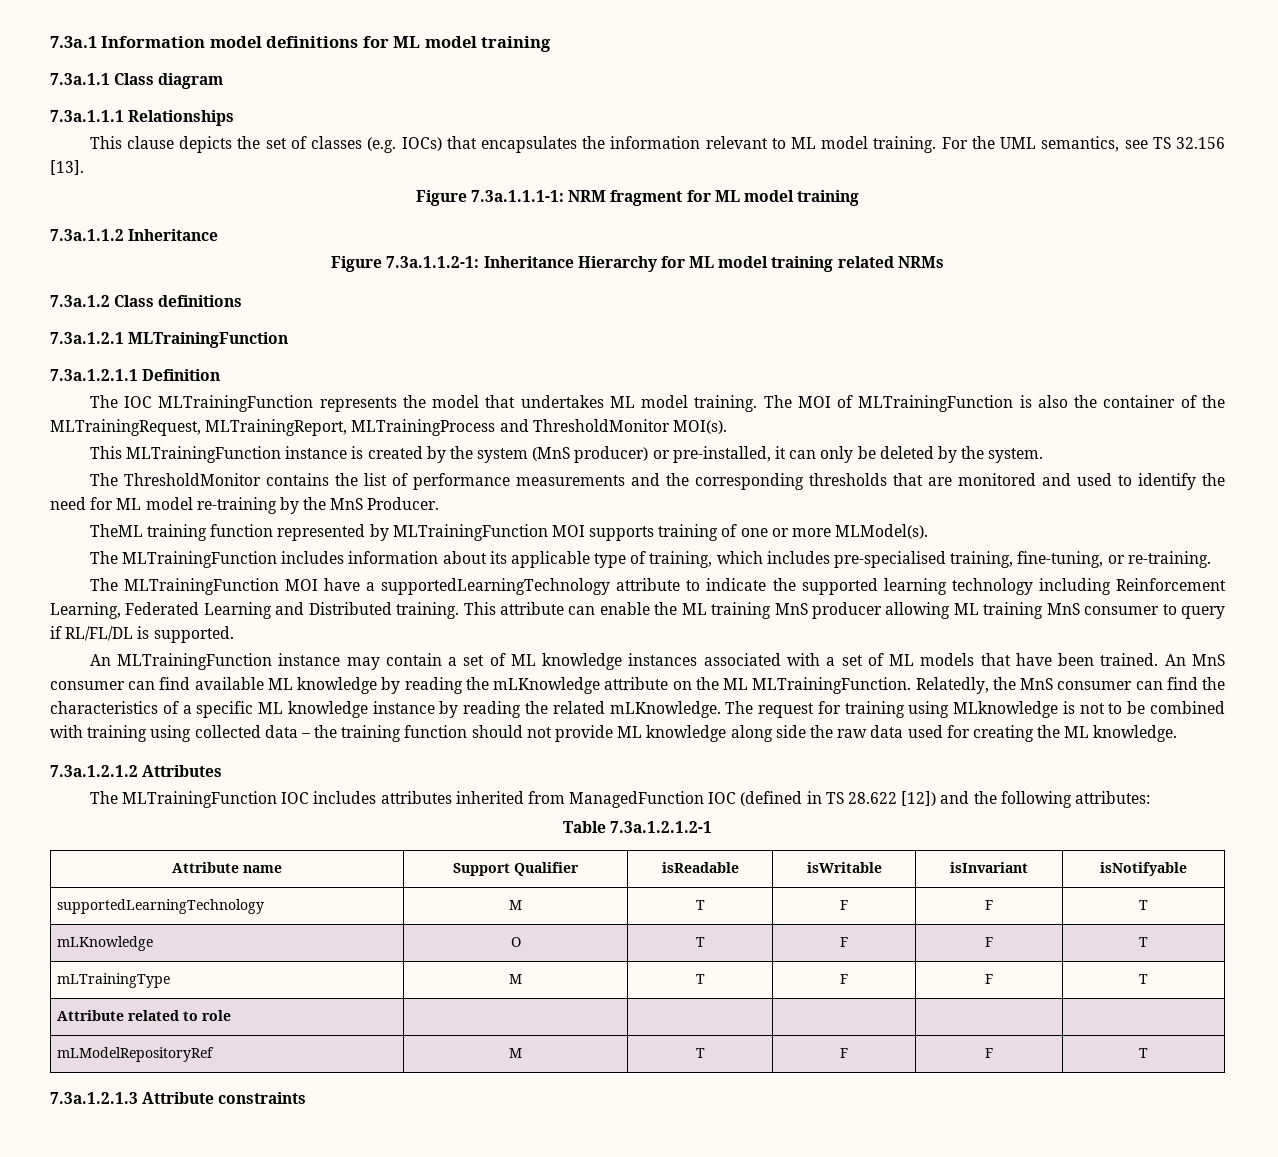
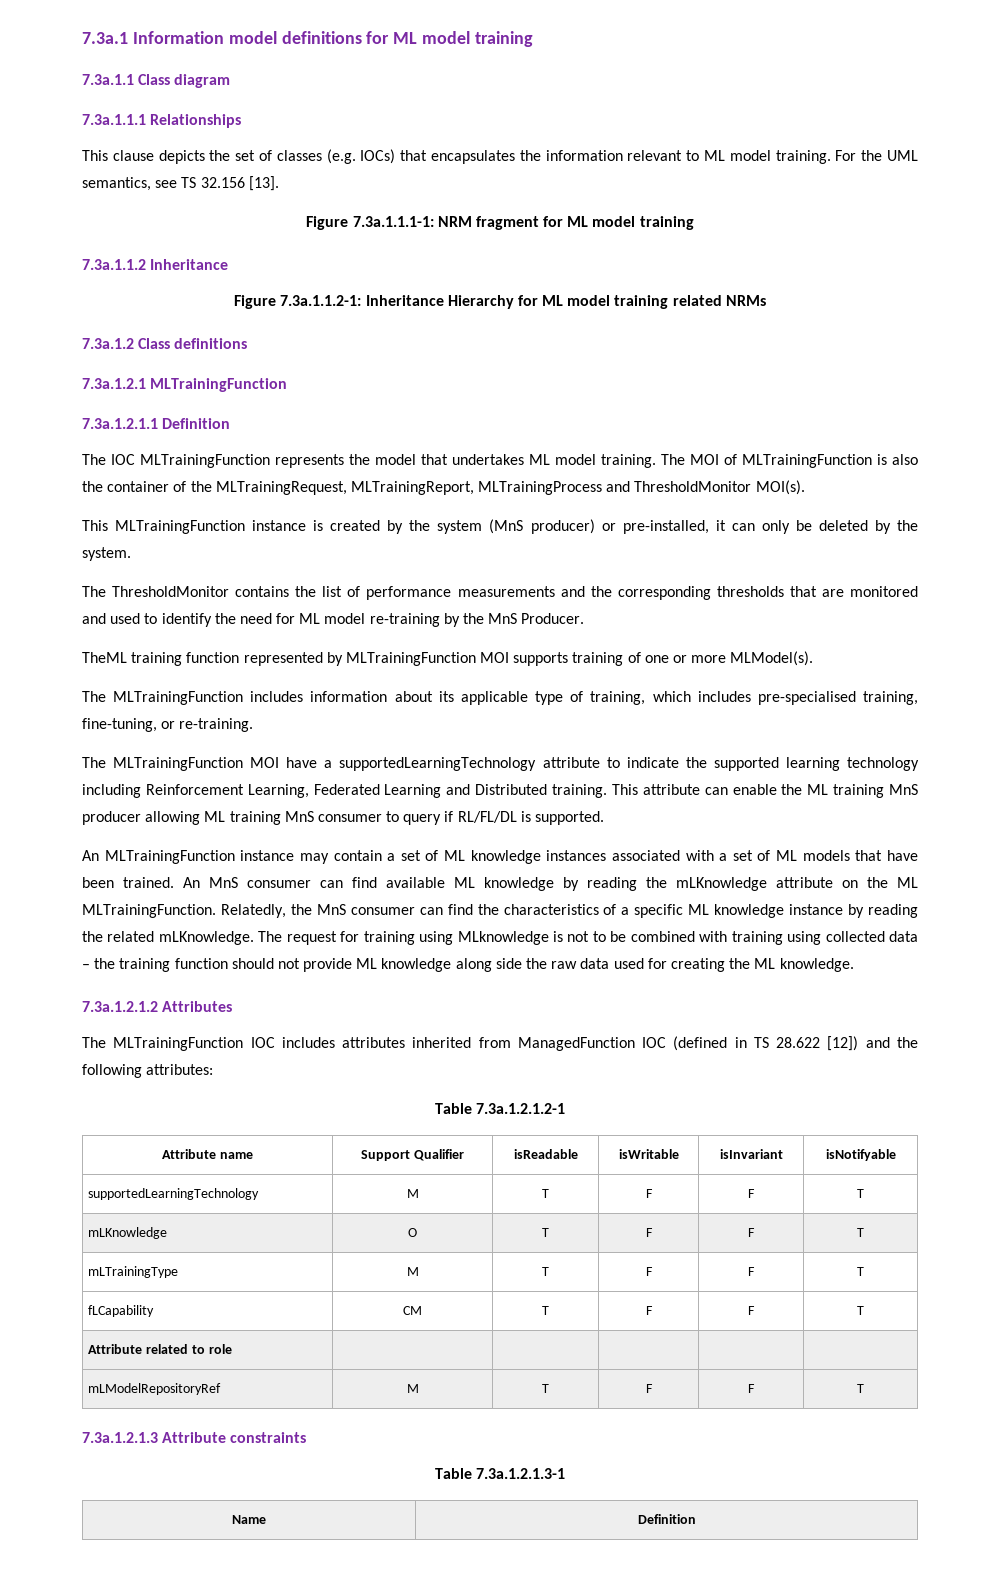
+ fLCapability | CM | T | F | F | T
+ Table 7.3a.1.2.1.3-1
+ Name | Definition

